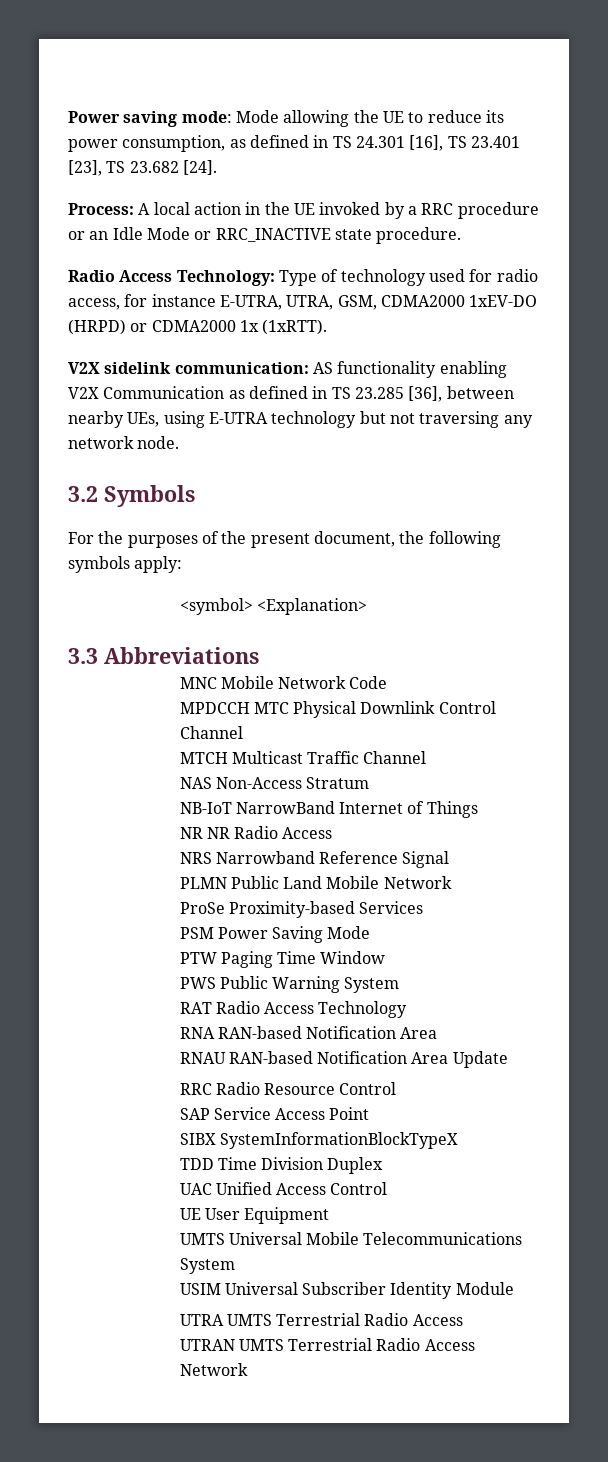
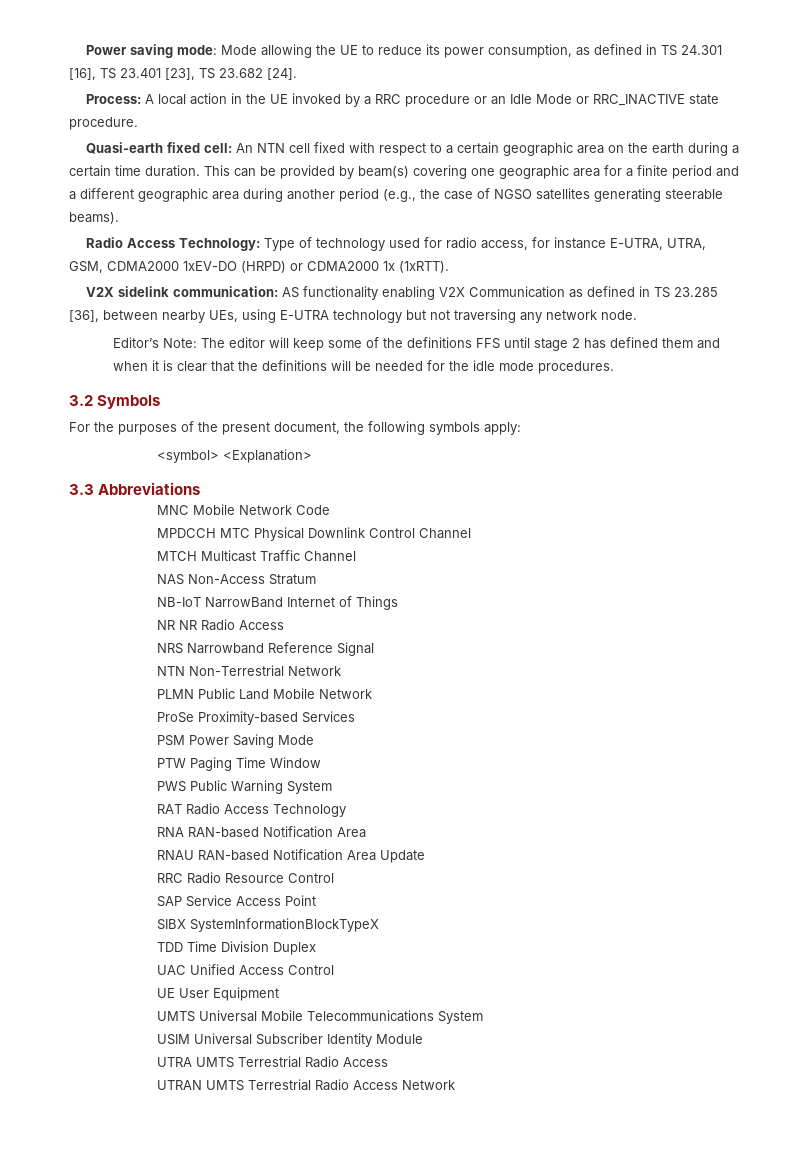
+ Quasi-earth fixed cell: An NTN cell fixed with respect to a certain geographic area on the earth during a certain time duration. This can be provided by beam(s) covering one geographic area for a finite period and a different geographic area during another period (e.g., the case of NGSO satellites generating steerable beams).
+ Editor’s Note: The editor will keep some of the definitions FFS until stage 2 has defined them and when it is clear that the definitions will be needed for the idle mode procedures.
+ NTN Non-Terrestrial Network

